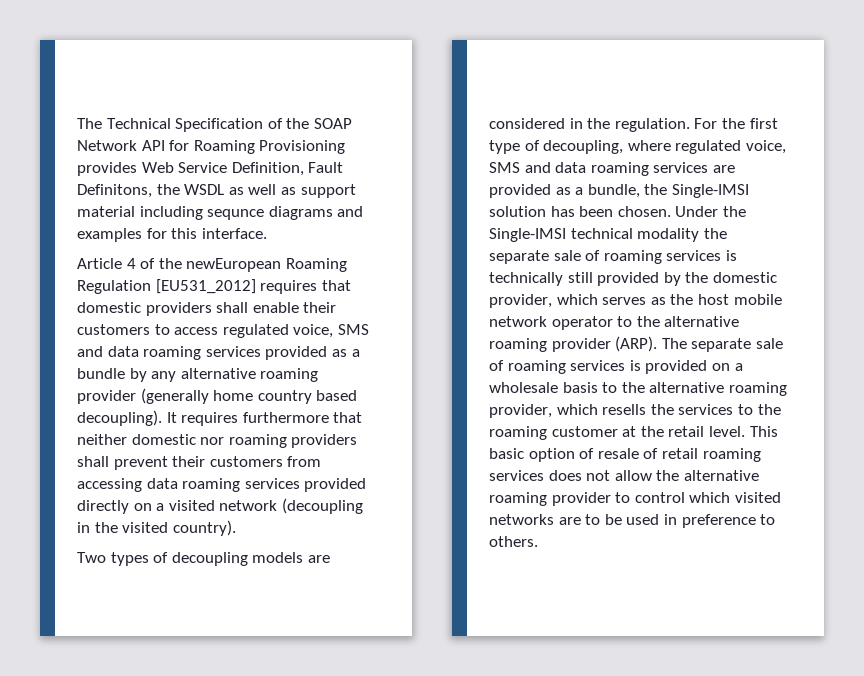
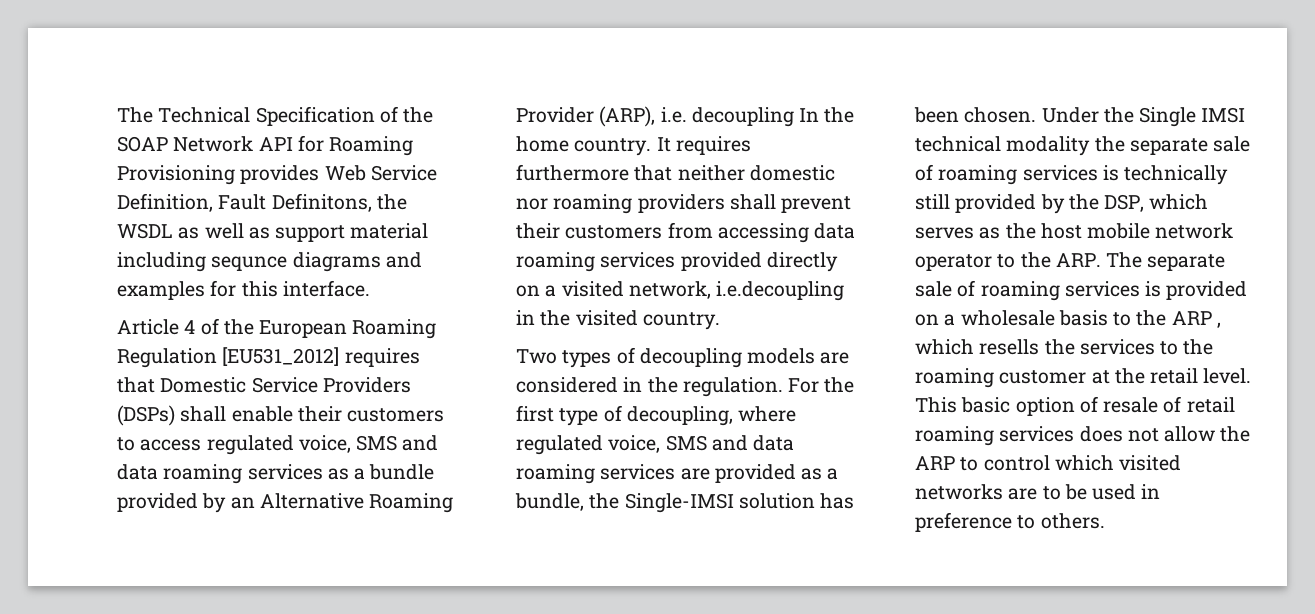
- Article 4 of the newEuropean Roaming Regulation [EU531_2012] requires that domestic providers shall enable their customers to access regulated voice, SMS and data roaming services provided as a bundle by any alternative roaming provider (generally home country based decoupling).
+ Article 4 of the European Roaming Regulation [EU531_2012] requires that Domestic Service Providers (DSPs) shall enable their customers to access regulated voice, SMS and data roaming services as a bundle provided by an Alternative Roaming Provider (ARP), i.e. decoupling In the home country.
- It requires furthermore that neither domestic nor roaming providers shall prevent their customers from accessing data roaming services provided directly on a visited network (decoupling in the visited country).
+ It requires furthermore that neither domestic nor roaming providers shall prevent their customers from accessing data roaming services provided directly on a visited network, i.e.decoupling in the visited country.
- Under the Single-IMSI technical modality the separate sale of roaming services is technically still provided by the domestic provider, which serves as the host mobile network operator to the alternative roaming provider (ARP). The separate sale of roaming services is provided on a wholesale basis to the alternative roaming provider, which resells the services to the roaming customer at the retail level.
+ Under the Single IMSI technical modality the separate sale of roaming services is technically still provided by the DSP, which serves as the host mobile network operator to the ARP. The separate sale of roaming services is provided on a wholesale basis to the ARP , which resells the services to the roaming customer at the retail level.
- This basic option of resale of retail roaming services does not allow the alternative roaming provider to control which visited networks are to be used in preference to others.
+ This basic option of resale of retail roaming services does not allow the ARP to control which visited networks are to be used in preference to others.

